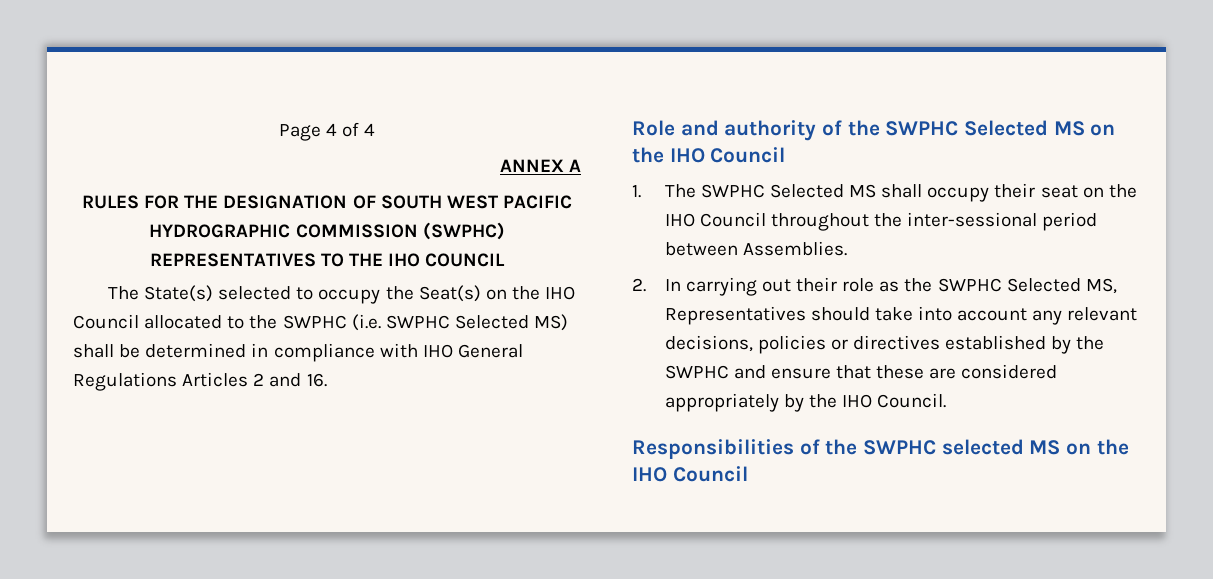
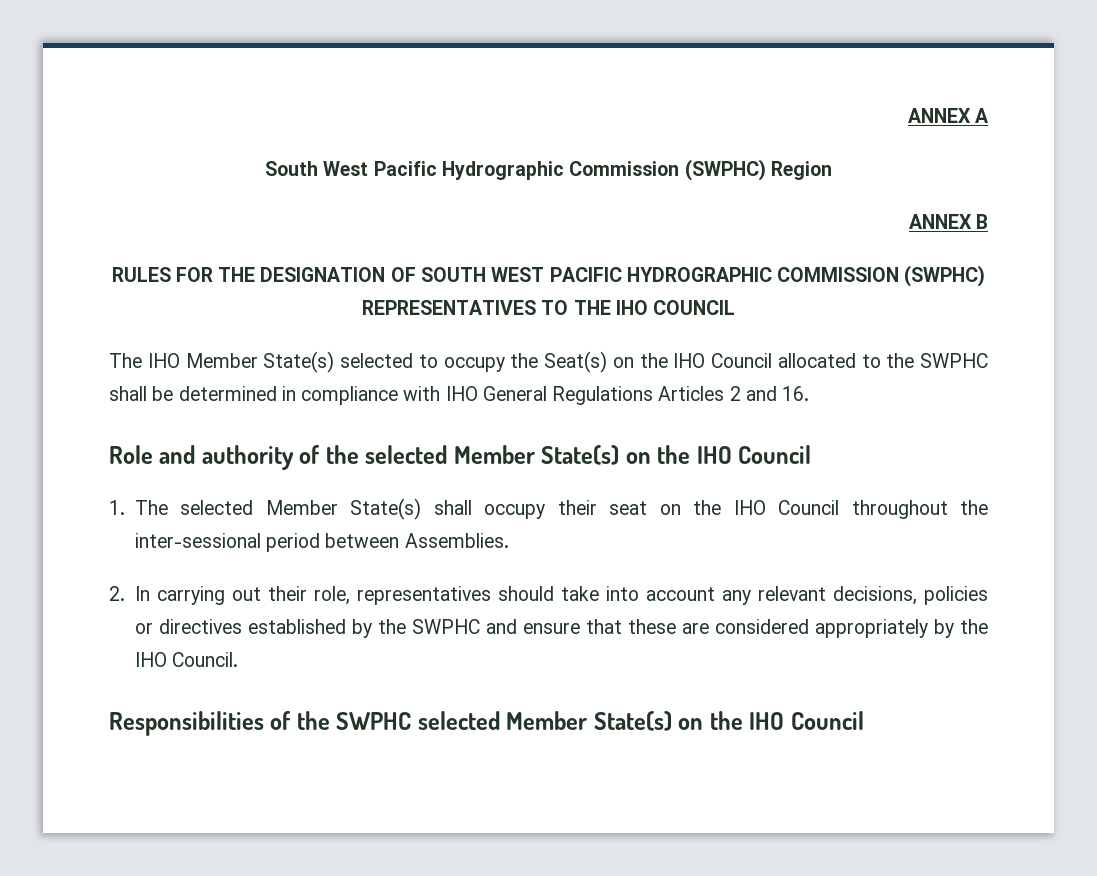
- Page 4 of 4
  ANNEX A
+ South West Pacific Hydrographic Commission (SWPHC) Region
+ ANNEX B
- The State(s) selected to occupy the Seat(s) on the IHO Council allocated to the SWPHC (i.e. SWPHC Selected MS) shall be determined in compliance with IHO General Regulations Articles 2 and 16.
+ The IHO Member State(s) selected to occupy the Seat(s) on the IHO Council allocated to the SWPHC shall be determined in compliance with IHO General Regulations Articles 2 and 16.
- Role and authority of the SWPHC Selected MS on the IHO Council
+ Role and authority of the selected Member State(s) on the IHO Council
- 1. The SWPHC Selected MS shall occupy their seat on the IHO Council throughout the inter-sessional period between Assemblies.
+ 1. The selected Member State(s) shall occupy their seat on the IHO Council throughout the inter-sessional period between Assemblies.
- 2. In carrying out their role as the SWPHC Selected MS, Representatives should take into account any relevant decisions, policies or directives established by the SWPHC and ensure that these are considered appropriately by the IHO Council.
+ 2. In carrying out their role, representatives should take into account any relevant decisions, policies or directives established by the SWPHC and ensure that these are considered appropriately by the IHO Council.
- Responsibilities of the SWPHC selected MS on the IHO Council
+ Responsibilities of the SWPHC selected Member State(s) on the IHO Council

